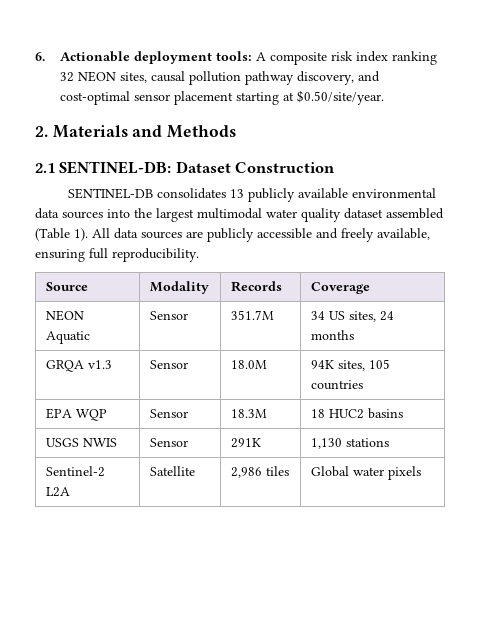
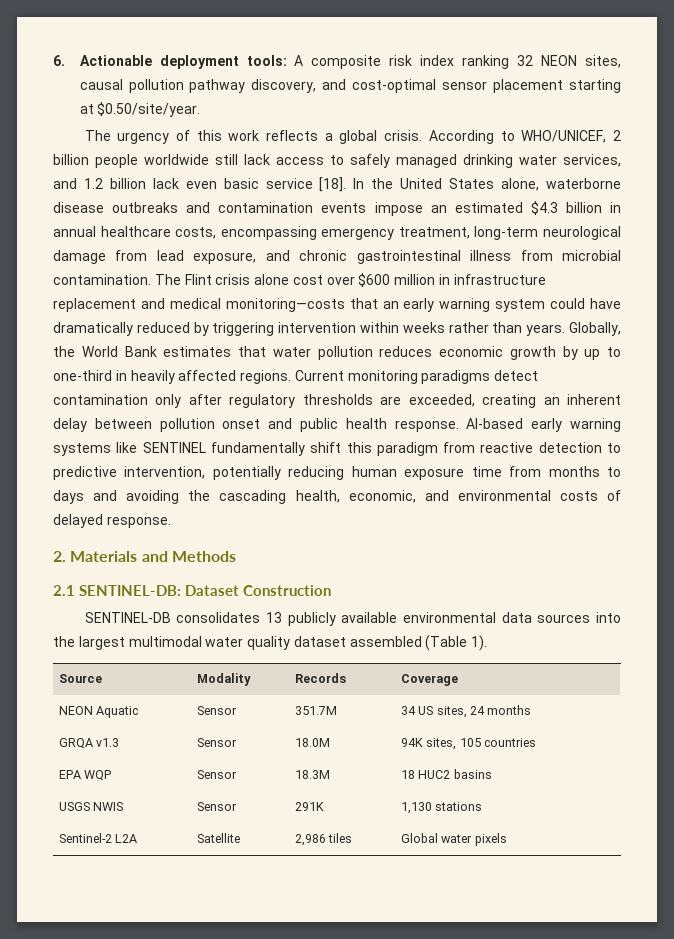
+ The urgency of this work reflects a global crisis. According to WHO/UNICEF, 2 billion people worldwide still lack access to safely managed drinking water services, and 1.2 billion lack even basic service [18]. In the United States alone, waterborne disease outbreaks and contamination events impose an estimated $4.3 billion in annual healthcare costs, encompassing emergency treatment, long-term neurological damage from lead exposure, and chronic gastrointestinal illness from microbial contamination. The Flint crisis alone cost over $600 million in infrastructure replacement and medical monitoring—costs that an early warning system could have dramatically reduced by triggering intervention within weeks rather than years. Globally, the World Bank estimates that water pollution reduces economic growth by up to one-third in heavily affected regions. Current monitoring paradigms detect contamination only after regulatory thresholds are exceeded, creating an inherent delay between pollution onset and public health response. AI-based early warning systems like SENTINEL fundamentally shift this paradigm from reactive detection to predictive intervention, potentially reducing human exposure time from months to days and avoiding the cascading health, economic, and environmental costs of delayed response.
- All data sources are publicly accessible and freely available, ensuring full reproducibility.

